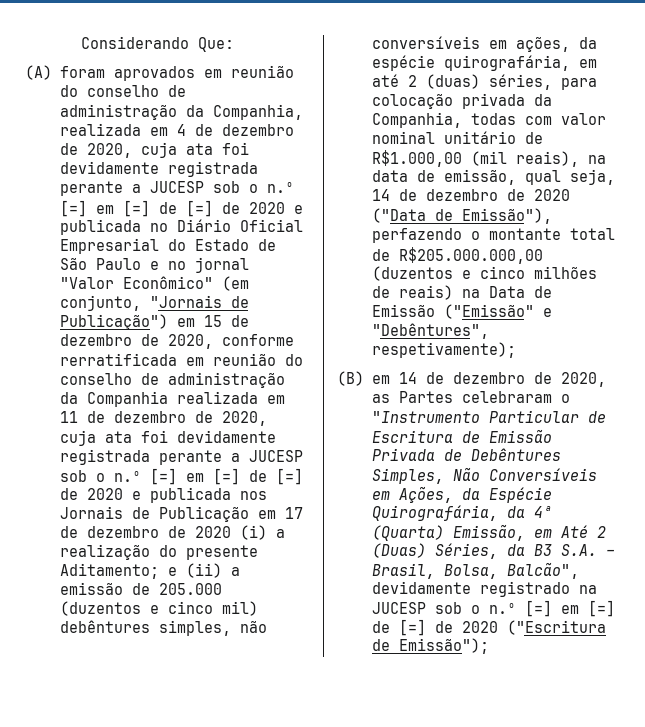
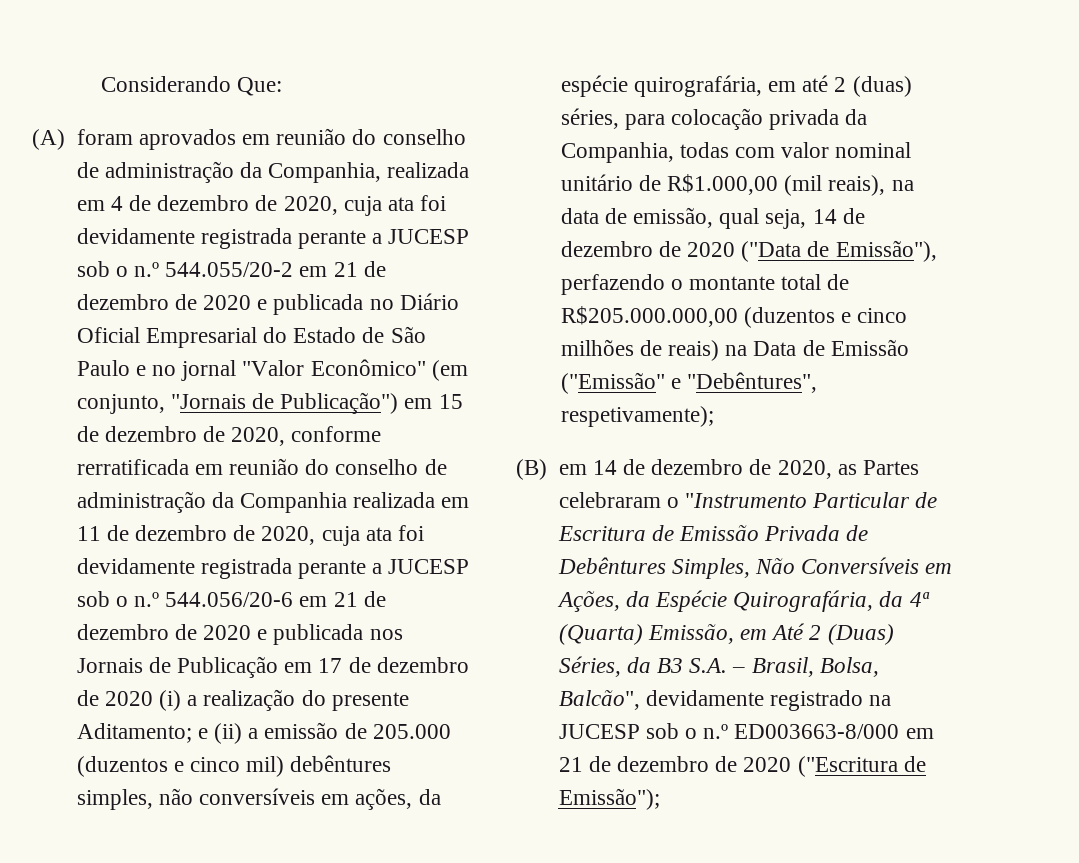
- (A) foram aprovados em reunião do conselho de administração da Companhia, realizada em 4 de dezembro de 2020, cuja ata foi devidamente registrada perante a JUCESP sob o n.º [=] em [=] de [=] de 2020 e publicada no Diário Oficial Empresarial do Estado de São Paulo e no jornal "Valor Econômico" (em conjunto, "Jornais de Publicação") em 15 de dezembro de 2020, conforme rerratificada em reunião do conselho de administração da Companhia realizada em 11 de dezembro de 2020, cuja ata foi devidamente registrada perante a JUCESP sob o n.º [=] em [=] de [=] de 2020 e publicada nos Jornais de Publicação em 17 de dezembro de 2020 (i) a realização do presente Aditamento;
+ (A) foram aprovados em reunião do conselho de administração da Companhia, realizada em 4 de dezembro de 2020, cuja ata foi devidamente registrada perante a JUCESP sob o n.º 544.055/20-2 em 21 de dezembro de 2020 e publicada no Diário Oficial Empresarial do Estado de São Paulo e no jornal "Valor Econômico" (em conjunto, "Jornais de Publicação") em 15 de dezembro de 2020, conforme rerratificada em reunião do conselho de administração da Companhia realizada em 11 de dezembro de 2020, cuja ata foi devidamente registrada perante a JUCESP sob o n.º 544.056/20-6 em 21 de dezembro de 2020 e publicada nos Jornais de Publicação em 17 de dezembro de 2020 (i) a realização do presente Aditamento;
- (B) em 14 de dezembro de 2020, as Partes celebraram o "Instrumento Particular de Escritura de Emissão Privada de Debêntures Simples, Não Conversíveis em Ações, da Espécie Quirografária, da 4ª (Quarta) Emissão, em Até 2 (Duas) Séries, da B3 S.A. – Brasil, Bolsa, Balcão", devidamente registrado na JUCESP sob o n.º [=] em [=] de [=] de 2020 ("Escritura de Emissão");
+ (B) em 14 de dezembro de 2020, as Partes celebraram o "Instrumento Particular de Escritura de Emissão Privada de Debêntures Simples, Não Conversíveis em Ações, da Espécie Quirografária, da 4ª (Quarta) Emissão, em Até 2 (Duas) Séries, da B3 S.A. – Brasil, Bolsa, Balcão", devidamente registrado na JUCESP sob o n.º ED003663-8/000 em 21 de dezembro de 2020 ("Escritura de Emissão");

